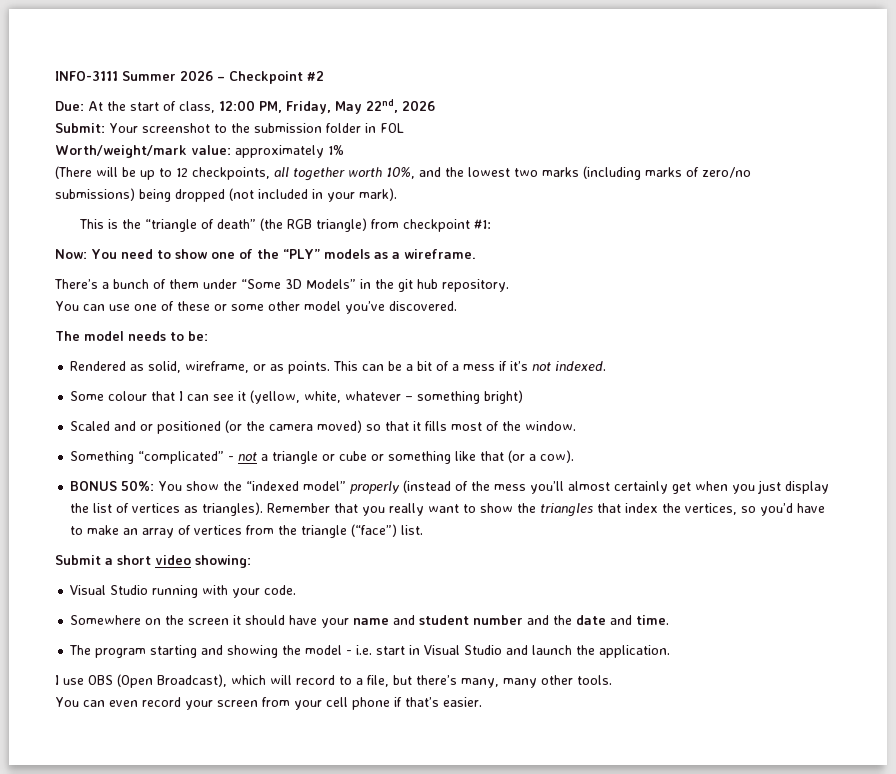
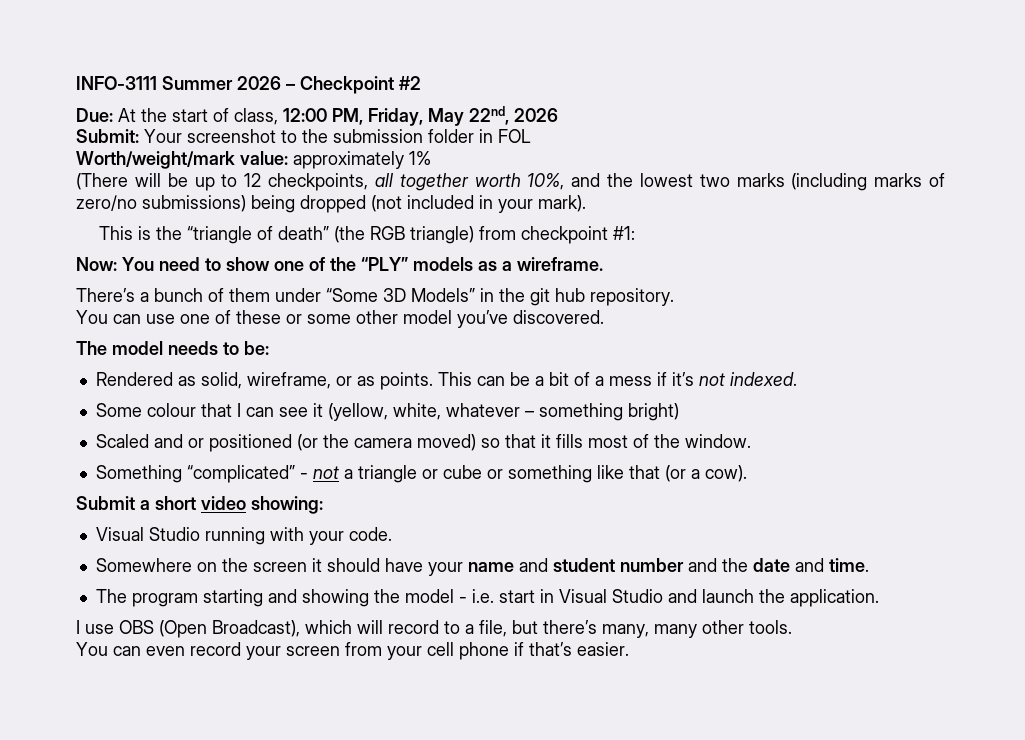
- BONUS 50%: You show the “indexed model” properly (instead of the mess you’ll almost certainly get when you just display the list of vertices as triangles). Remember that you really want to show the triangles that index the vertices, so you’d have to make an array of vertices from the triangle (“face”) list.

